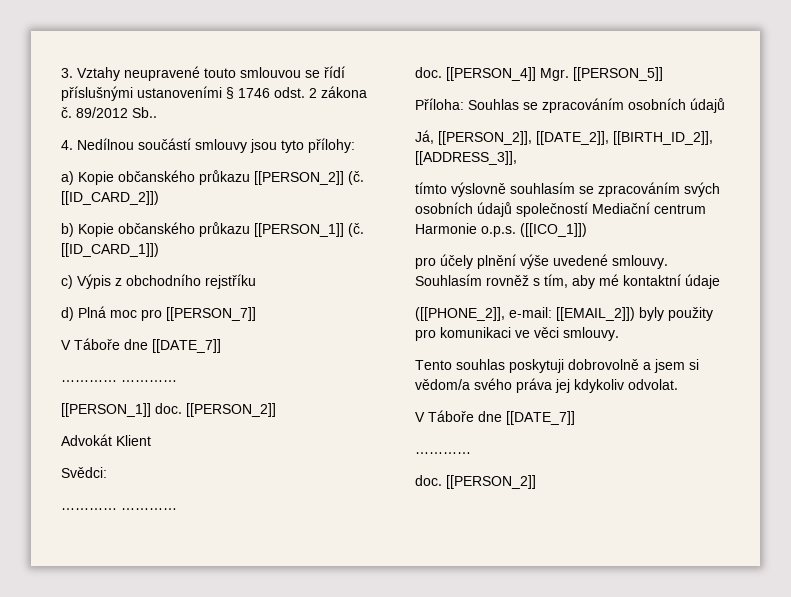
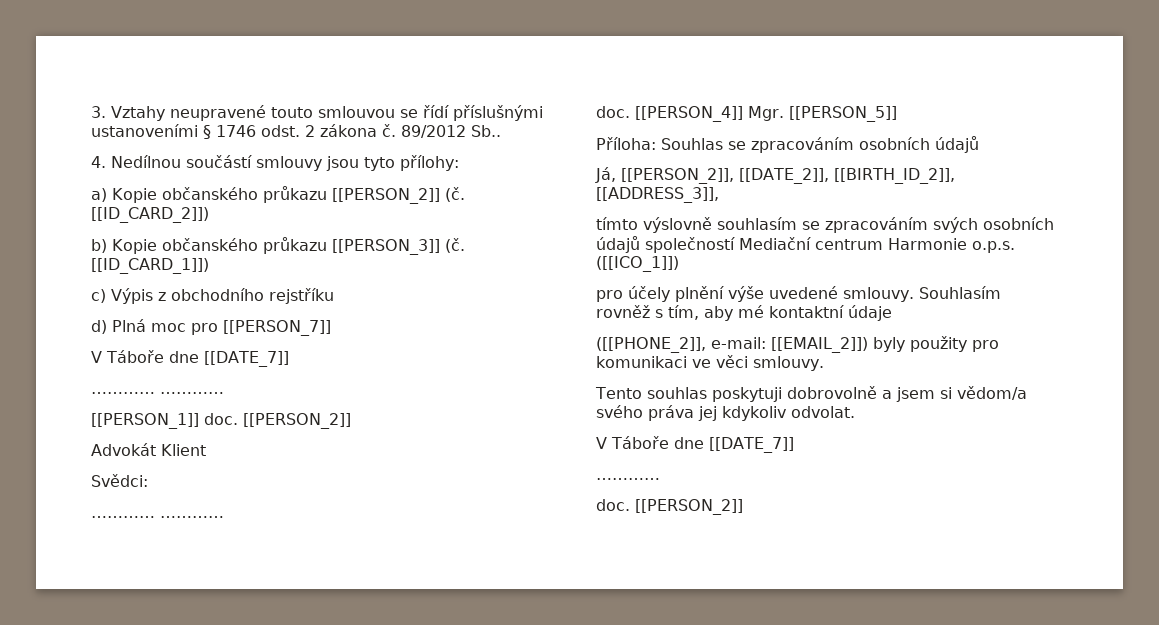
- b) Kopie občanského průkazu [[PERSON_1]] (č.
+ b) Kopie občanského průkazu [[PERSON_3]] (č.

